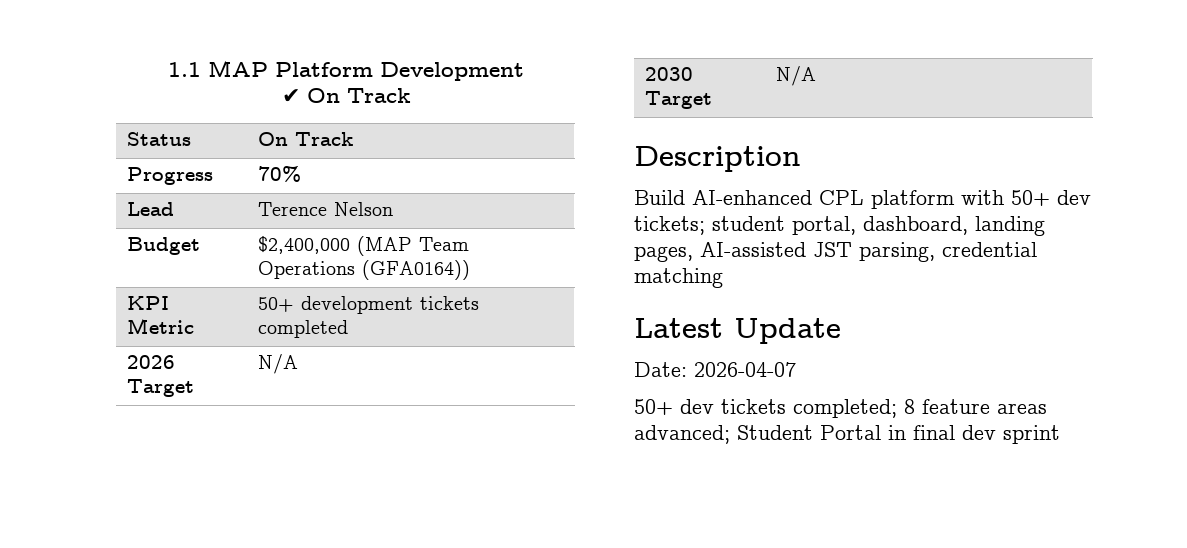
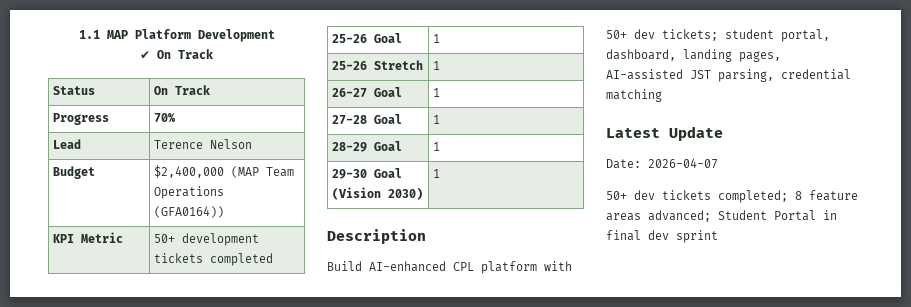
- 2026 Target | N/A
- 2030 Target | N/A
+ 25-26 Goal | 1
+ 25-26 Stretch | 1
+ 26-27 Goal | 1
+ 27-28 Goal | 1
+ 28-29 Goal | 1
+ 29-30 Goal (Vision 2030) | 1

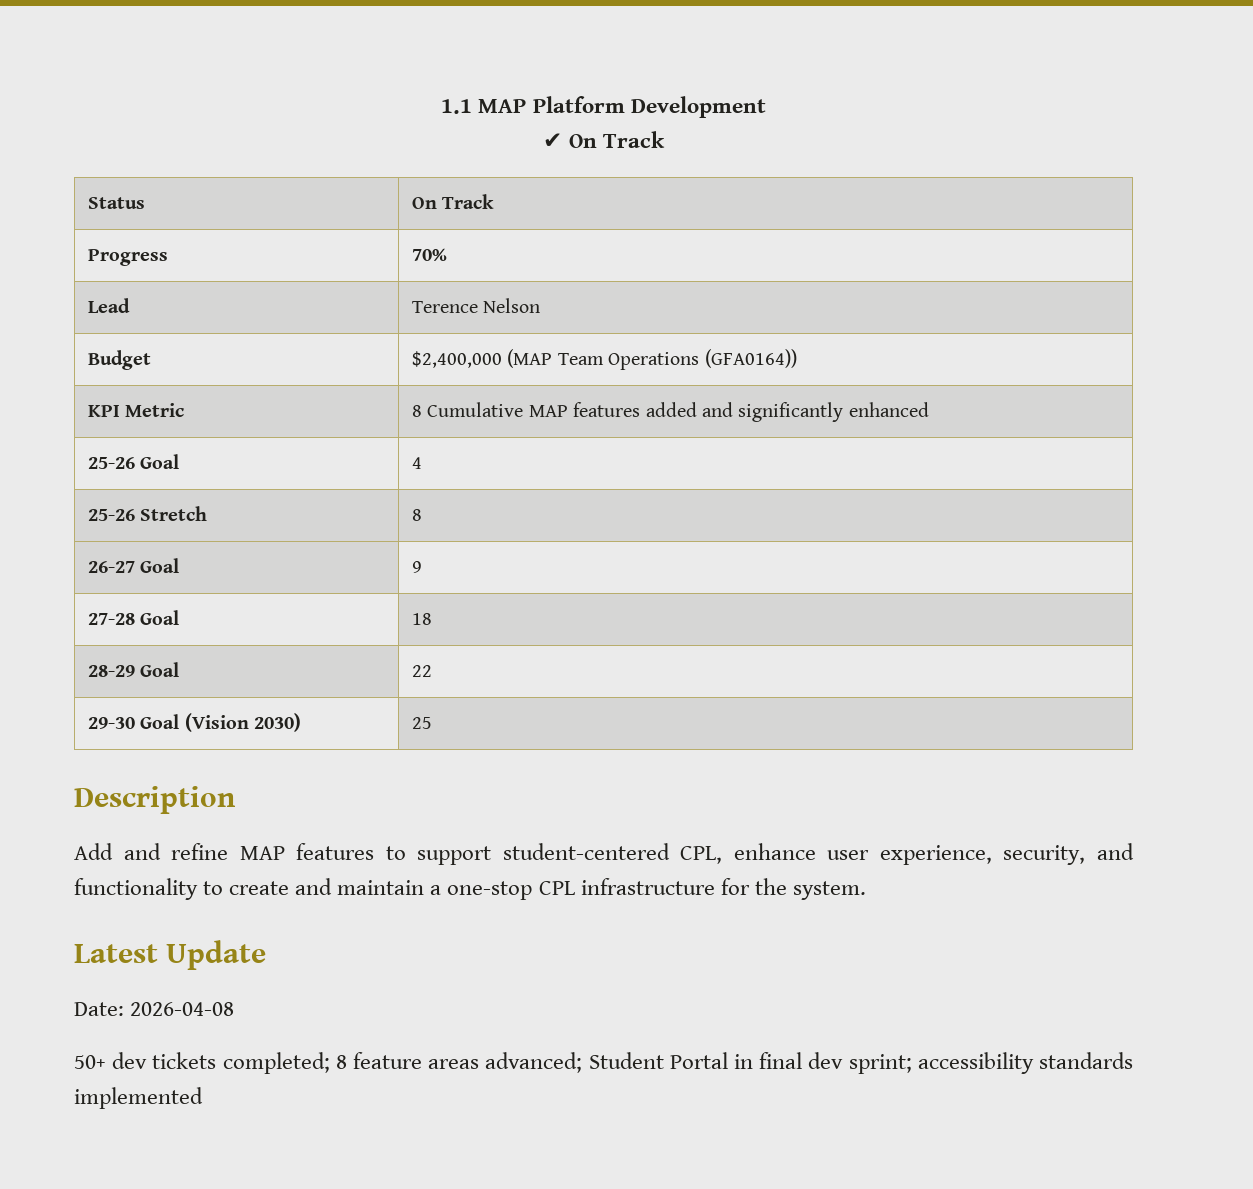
- KPI Metric | 50+ development tickets completed
+ KPI Metric | 8 Cumulative MAP features added and significantly enhanced
- 25-26 Goal | 1
+ 25-26 Goal | 4
- 25-26 Stretch | 1
+ 25-26 Stretch | 8
- 26-27 Goal | 1
+ 26-27 Goal | 9
- 27-28 Goal | 1
+ 27-28 Goal | 18
- 28-29 Goal | 1
+ 28-29 Goal | 22
- 29-30 Goal (Vision 2030) | 1
+ 29-30 Goal (Vision 2030) | 25
- Build AI-enhanced CPL platform with 50+ dev tickets; student portal, dashboard, landing pages, AI-assisted JST parsing, credential matching
+ Add and refine MAP features to support student-centered CPL, enhance user experience, security, and functionality to create and maintain a one-stop CPL infrastructure for the system.
- Date: 2026-04-07
+ Date: 2026-04-08
- 50+ dev tickets completed; 8 feature areas advanced; Student Portal in final dev sprint
+ 50+ dev tickets completed; 8 feature areas advanced; Student Portal in final dev sprint; accessibility standards implemented

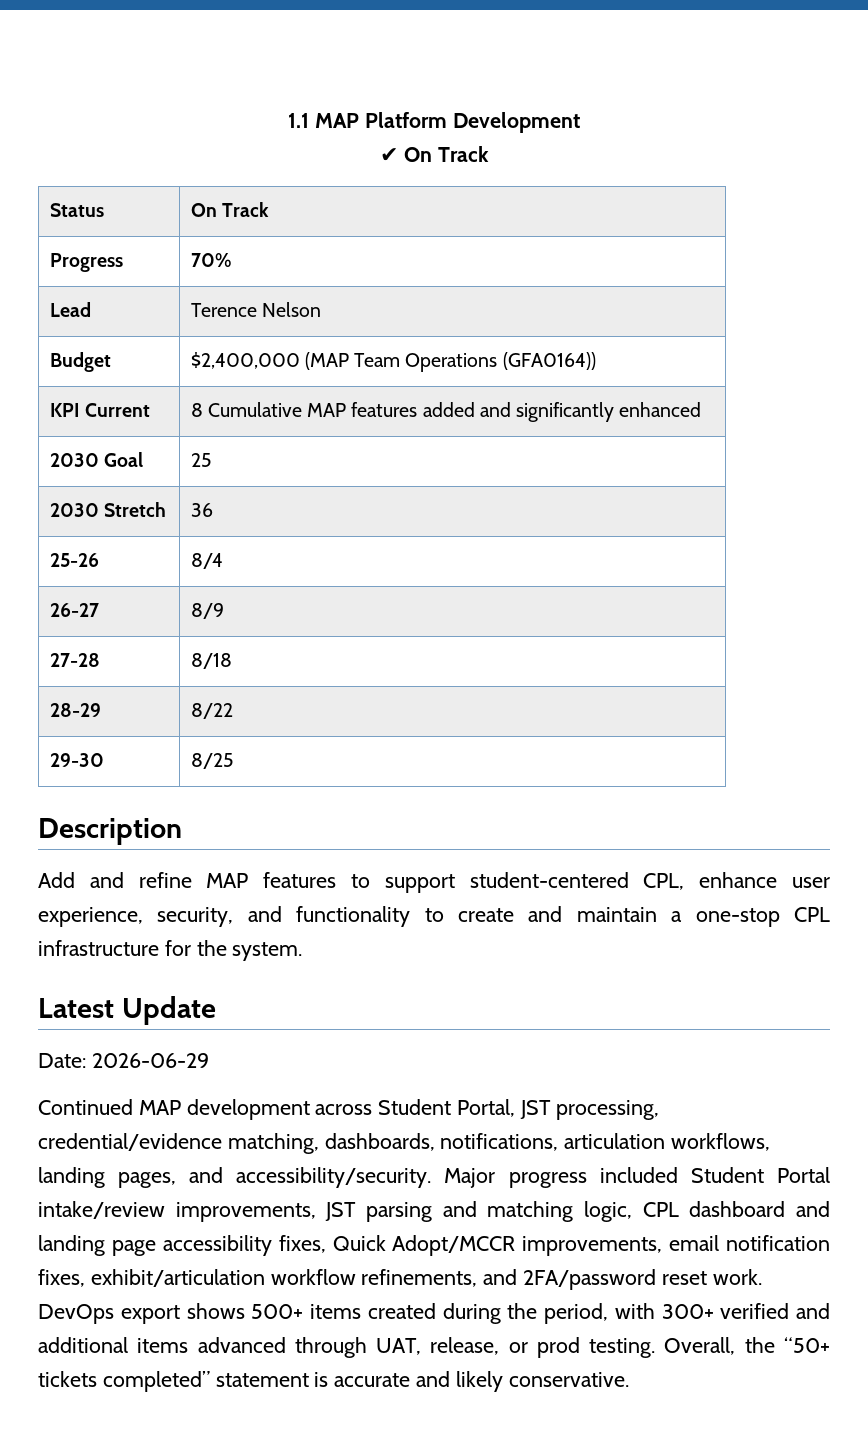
- KPI Metric | 8 Cumulative MAP features added and significantly enhanced
+ KPI Current | 8 Cumulative MAP features added and significantly enhanced
- 25-26 Goal | 4
- 25-26 Stretch | 8
+ 2030 Goal | 25
+ 2030 Stretch | 36
+ 25-26 | 8/4
- 26-27 Goal | 9
+ 26-27 | 8/9
- 27-28 Goal | 18
+ 27-28 | 8/18
- 28-29 Goal | 22
+ 28-29 | 8/22
- 29-30 Goal (Vision 2030) | 25
+ 29-30 | 8/25
- Date: 2026-04-08
- 50+ dev tickets completed; 8 feature areas advanced; Student Portal in final dev sprint; accessibility standards implemented
+ Date: 2026-06-29
+ Continued MAP development across Student Portal, JST processing, credential/evidence matching, dashboards, notifications, articulation workflows, landing pages, and accessibility/security. Major progress included Student Portal intake/review improvements, JST parsing and matching logic, CPL dashboard and landing page accessibility fixes, Quick Adopt/MCCR improvements, email notification fixes, exhibit/articulation workflow refinements, and 2FA/password reset work. DevOps export shows 500+ items created during the period, with 300+ verified and additional items advanced through UAT, release, or prod testing. Overall, the “50+ tickets completed” statement is accurate and likely conservative.

